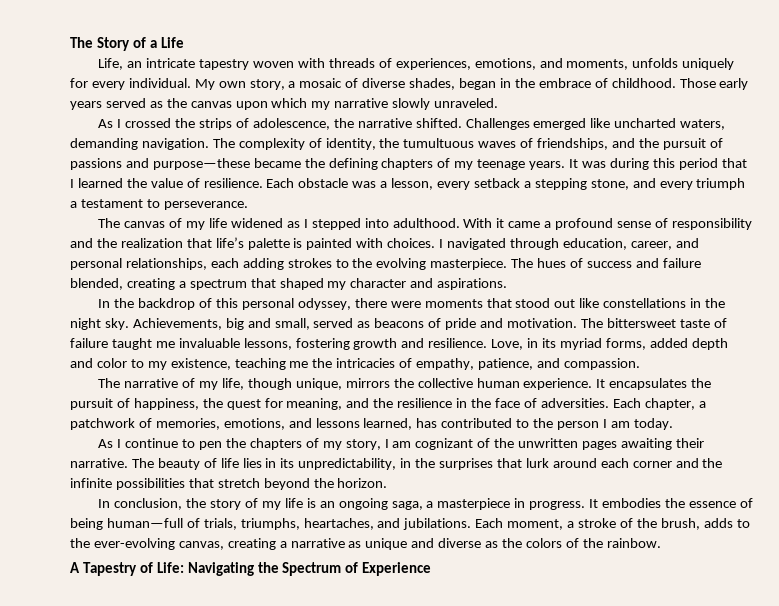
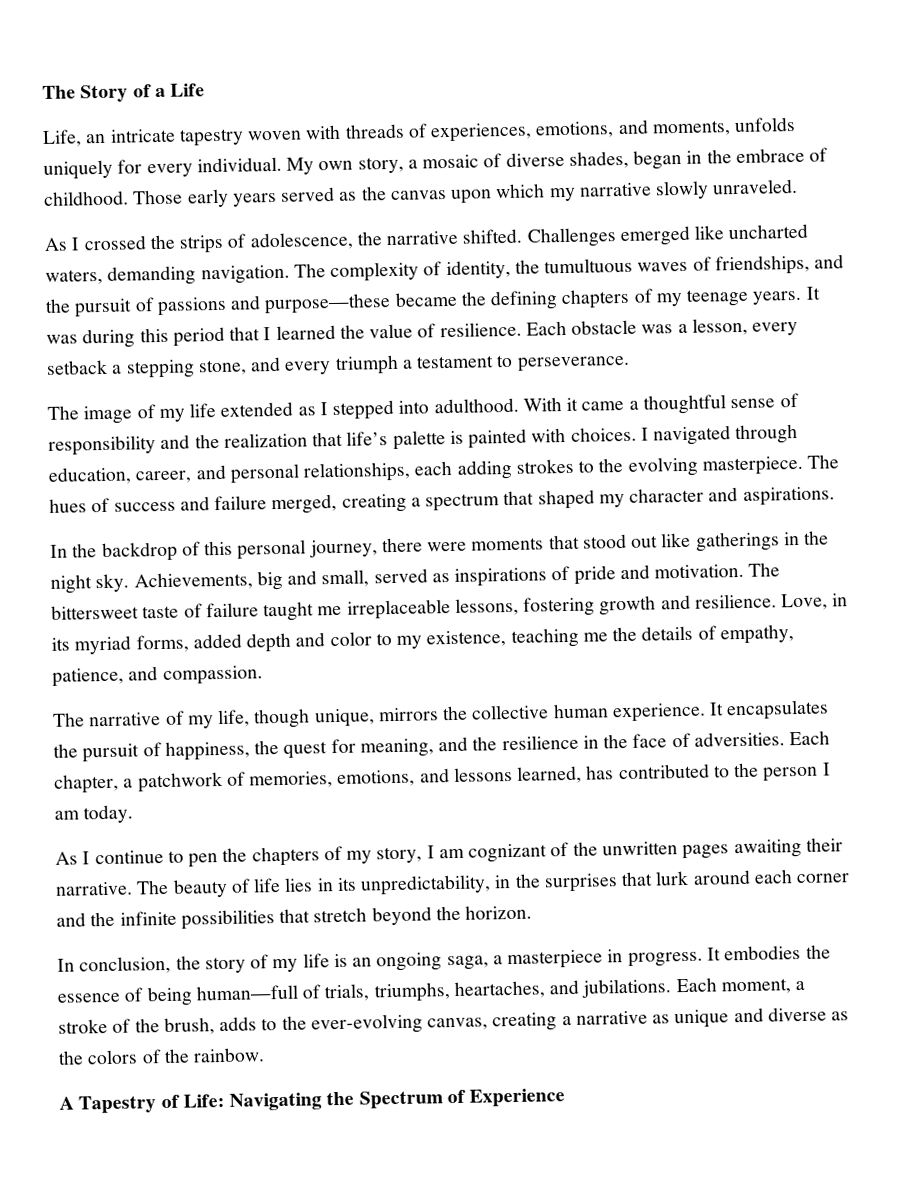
- The canvas of my life widened as I stepped into adulthood.
+ The image of my life extended as I stepped into adulthood.
- With it came a profound sense of responsibility and the realization that life’s palette is painted with choices.
+ With it came a thoughtful sense of responsibility and the realization that life’s palette is painted with choices.
- The hues of success and failure blended, creating a spectrum that shaped my character and aspirations.
+ The hues of success and failure merged, creating a spectrum that shaped my character and aspirations.
- In the backdrop of this personal odyssey, there were moments that stood out like constellations in the night sky.
+ In the backdrop of this personal journey, there were moments that stood out like gatherings in the night sky.
- Achievements, big and small, served as beacons of pride and motivation.
+ Achievements, big and small, served as inspirations of pride and motivation.
- The bittersweet taste of failure taught me invaluable lessons, fostering growth and resilience.
+ The bittersweet taste of failure taught me irreplaceable lessons, fostering growth and resilience.
- Love, in its myriad forms, added depth and color to my existence, teaching me the intricacies of empathy, patience, and compassion.
+ Love, in its myriad forms, added depth and color to my existence, teaching me the details of empathy, patience, and compassion.

